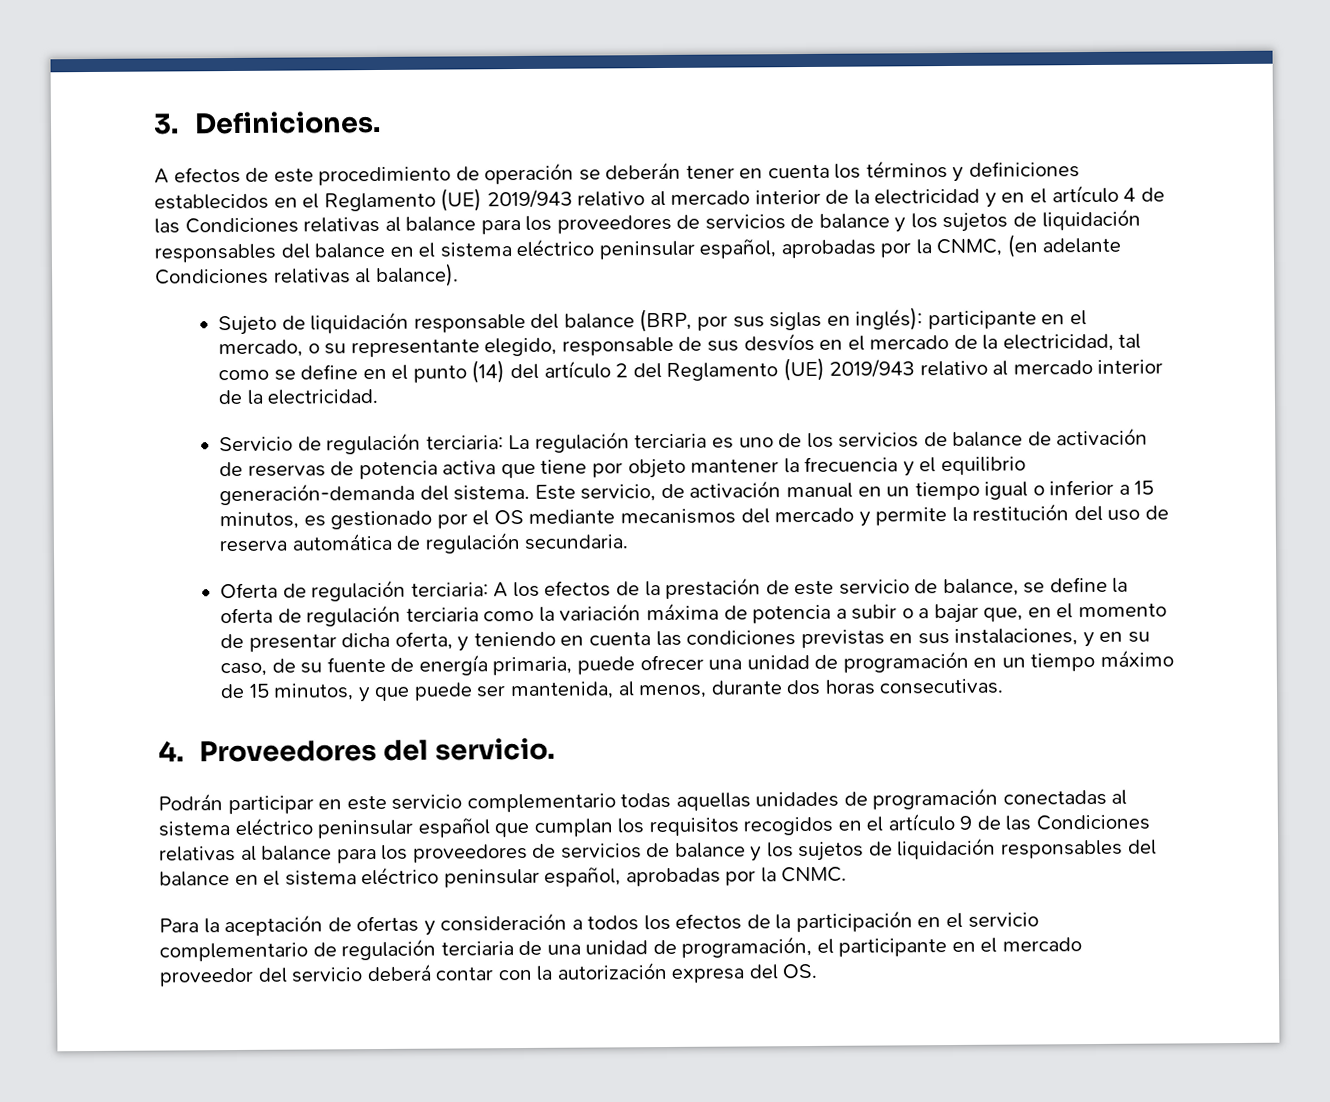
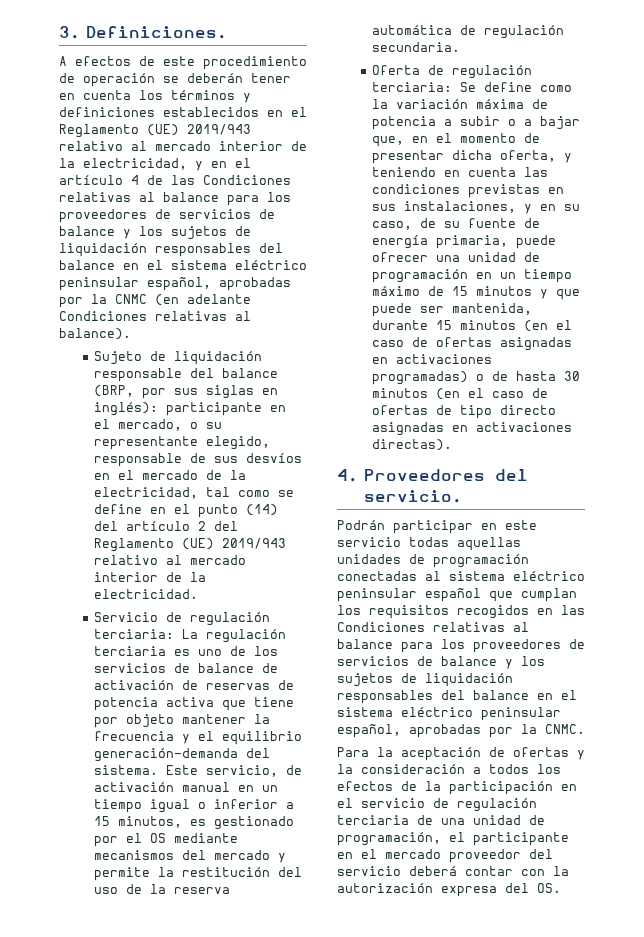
- A efectos de este procedimiento de operación se deberán tener en cuenta los términos y definiciones establecidos en el Reglamento (UE) 2019/943 relativo al mercado interior de la electricidad y en el artículo 4 de las Condiciones relativas al balance para los proveedores de servicios de balance y los sujetos de liquidación responsables del balance en el sistema eléctrico peninsular español, aprobadas por la CNMC, (en adelante Condiciones relativas al balance).
+ A efectos de este procedimiento de operación se deberán tener en cuenta los términos y definiciones establecidos en el Reglamento (UE) 2019/943 relativo al mercado interior de la electricidad, y en el artículo 4 de las Condiciones relativas al balance para los proveedores de servicios de balance y los sujetos de liquidación responsables del balance en el sistema eléctrico peninsular español, aprobadas por la CNMC (en adelante Condiciones relativas al balance).
- Este servicio, de activación manual en un tiempo igual o inferior a 15 minutos, es gestionado por el OS mediante mecanismos del mercado y permite la restitución del uso de reserva automática de regulación secundaria.
+ Este servicio, de activación manual en un tiempo igual o inferior a 15 minutos, es gestionado por el OS mediante mecanismos del mercado y permite la restitución del uso de la reserva automática de regulación secundaria.
- Oferta de regulación terciaria: A los efectos de la prestación de este servicio de balance, se define la oferta de regulación terciaria como la variación máxima de potencia a subir o a bajar que, en el momento de presentar dicha oferta, y teniendo en cuenta las condiciones previstas en sus instalaciones, y en su caso, de su fuente de energía primaria, puede ofrecer una unidad de programación en un tiempo máximo de 15 minutos, y que puede ser mantenida, al menos, durante dos horas consecutivas.
+ Oferta de regulación terciaria: Se define como la variación máxima de potencia a subir o a bajar que, en el momento de presentar dicha oferta, y teniendo en cuenta las condiciones previstas en sus instalaciones, y en su caso, de su fuente de energía primaria, puede ofrecer una unidad de programación en un tiempo máximo de 15 minutos y que puede ser mantenida, durante 15 minutos (en el caso de ofertas asignadas en activaciones programadas) o de hasta 30 minutos (en el caso de ofertas de tipo directo asignadas en activaciones directas).
- Podrán participar en este servicio complementario todas aquellas unidades de programación conectadas al sistema eléctrico peninsular español que cumplan los requisitos recogidos en el artículo 9 de las Condiciones relativas al balance para los proveedores de servicios de balance y los sujetos de liquidación responsables del balance en el sistema eléctrico peninsular español, aprobadas por la CNMC.
+ Podrán participar en este servicio todas aquellas unidades de programación conectadas al sistema eléctrico peninsular español que cumplan los requisitos recogidos en las Condiciones relativas al balance para los proveedores de servicios de balance y los sujetos de liquidación responsables del balance en el sistema eléctrico peninsular español, aprobadas por la CNMC.
- Para la aceptación de ofertas y consideración a todos los efectos de la participación en el servicio complementario de regulación terciaria de una unidad de programación, el participante en el mercado proveedor del servicio deberá contar con la autorización expresa del OS.
+ Para la aceptación de ofertas y la consideración a todos los efectos de la participación en el servicio de regulación terciaria de una unidad de programación, el participante en el mercado proveedor del servicio deberá contar con la autorización expresa del OS.

